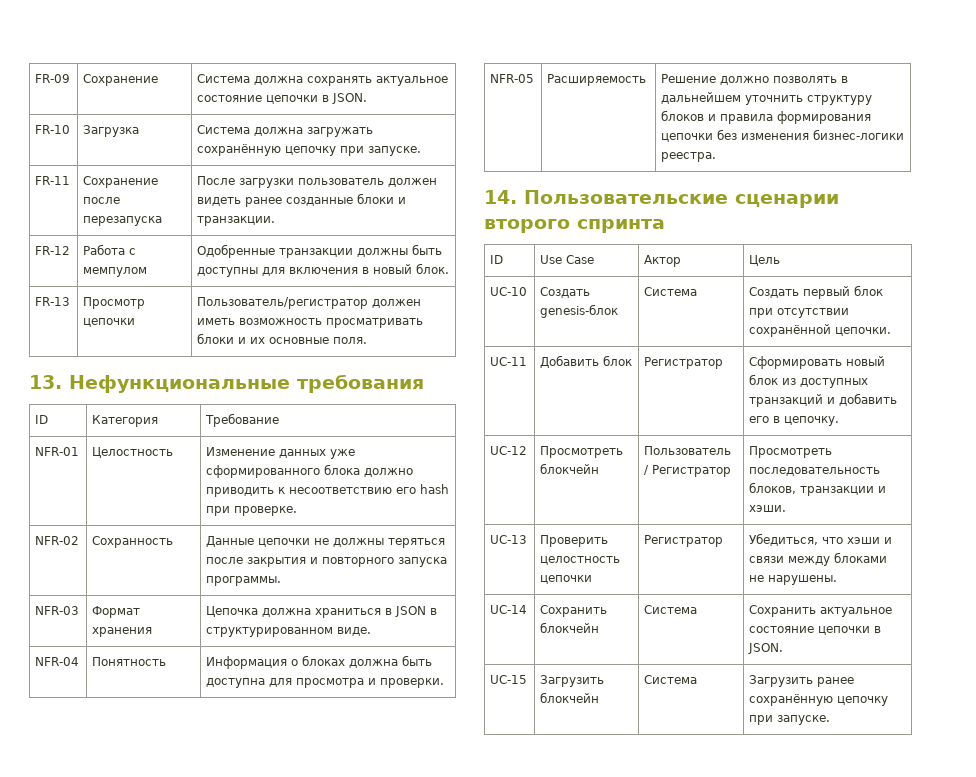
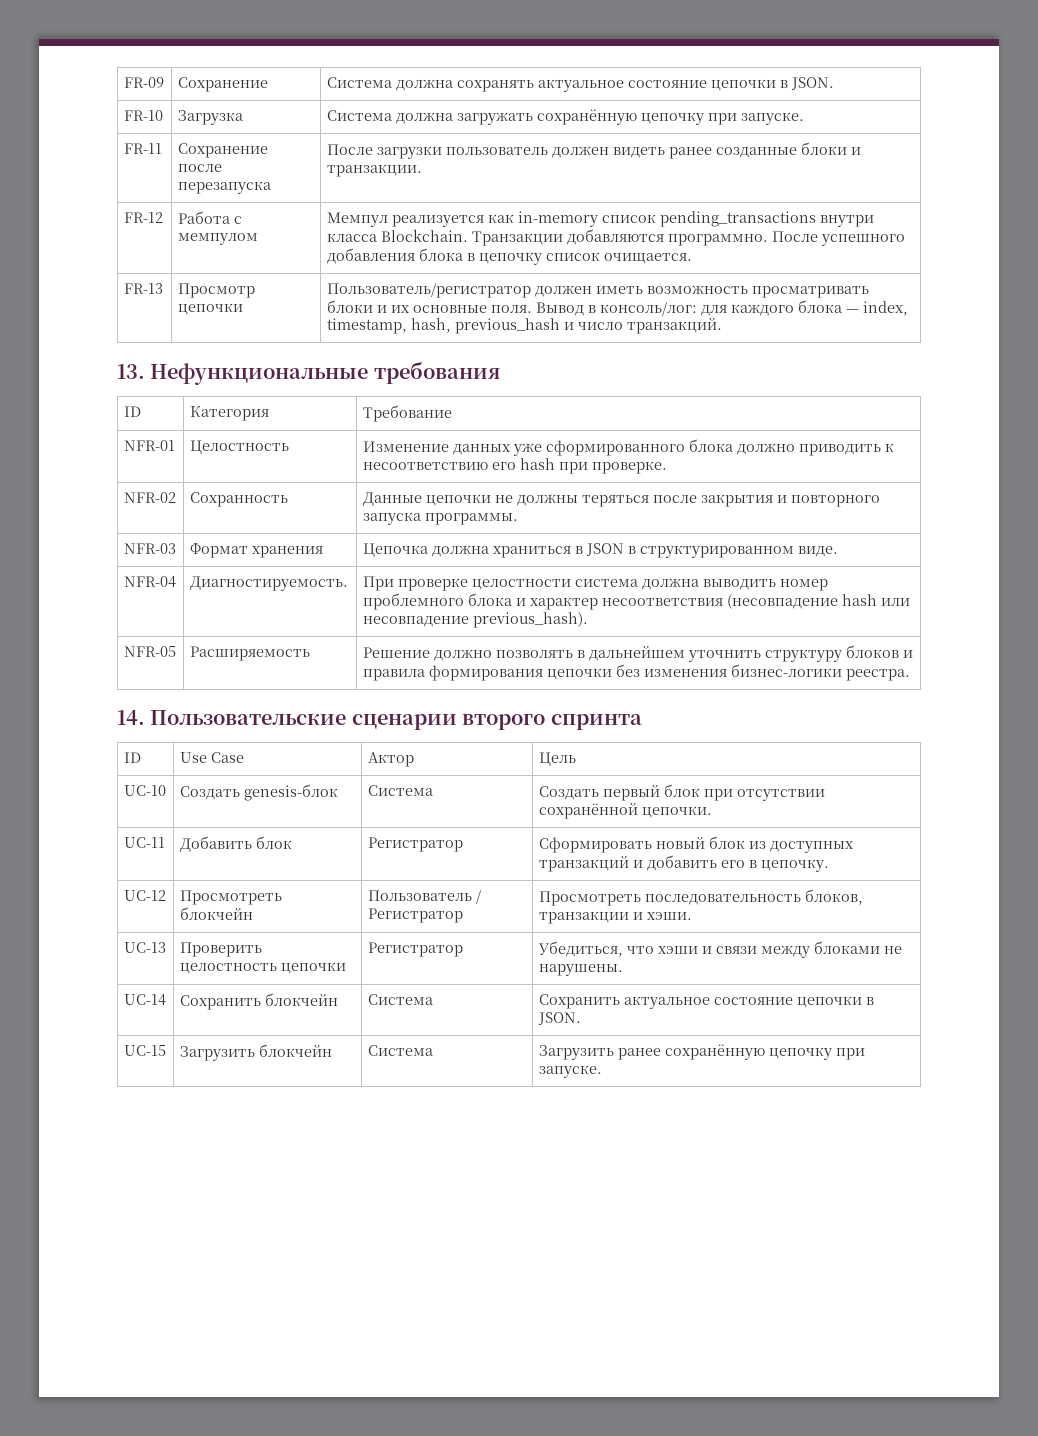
- FR-12 | Работа с мемпулом | Одобренные транзакции должны быть доступны для включения в новый блок.
+ FR-12 | Работа с мемпулом | Мемпул реализуется как in-memory список pending_transactions внутри класса Blockchain. Транзакции добавляются программно. После успешного добавления блока в цепочку список очищается.
- FR-13 | Просмотр цепочки | Пользователь/регистратор должен иметь возможность просматривать блоки и их основные поля.
+ FR-13 | Просмотр цепочки | Пользователь/регистратор должен иметь возможность просматривать блоки и их основные поля. Вывод в консоль/лог: для каждого блока — index, timestamp, hash, previous_hash и число транзакций.
- NFR-04 | Понятность | Информация о блоках должна быть доступна для просмотра и проверки.
+ NFR-04 | Диагностируемость. | При проверке целостности система должна выводить номер проблемного блока и характер несоответствия (несовпадение hash или несовпадение previous_hash).

